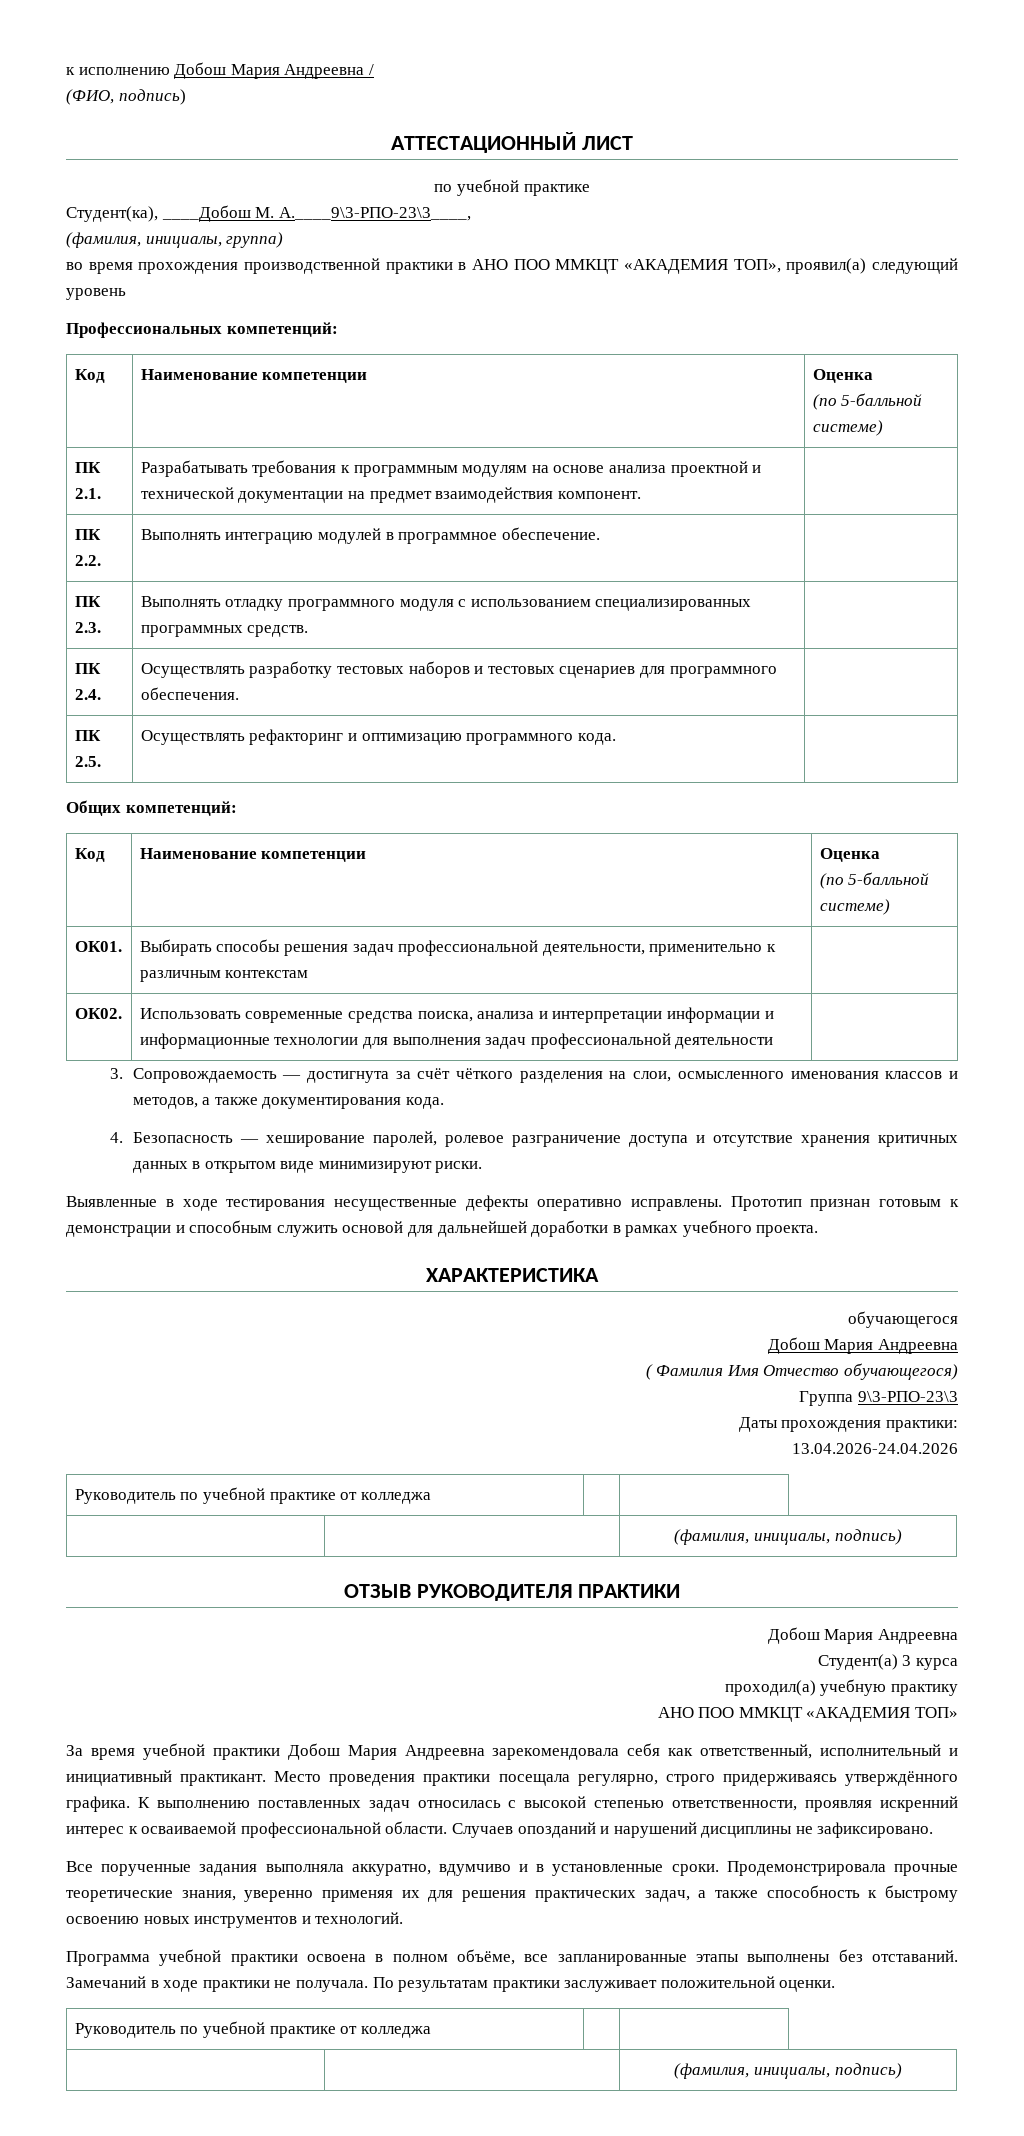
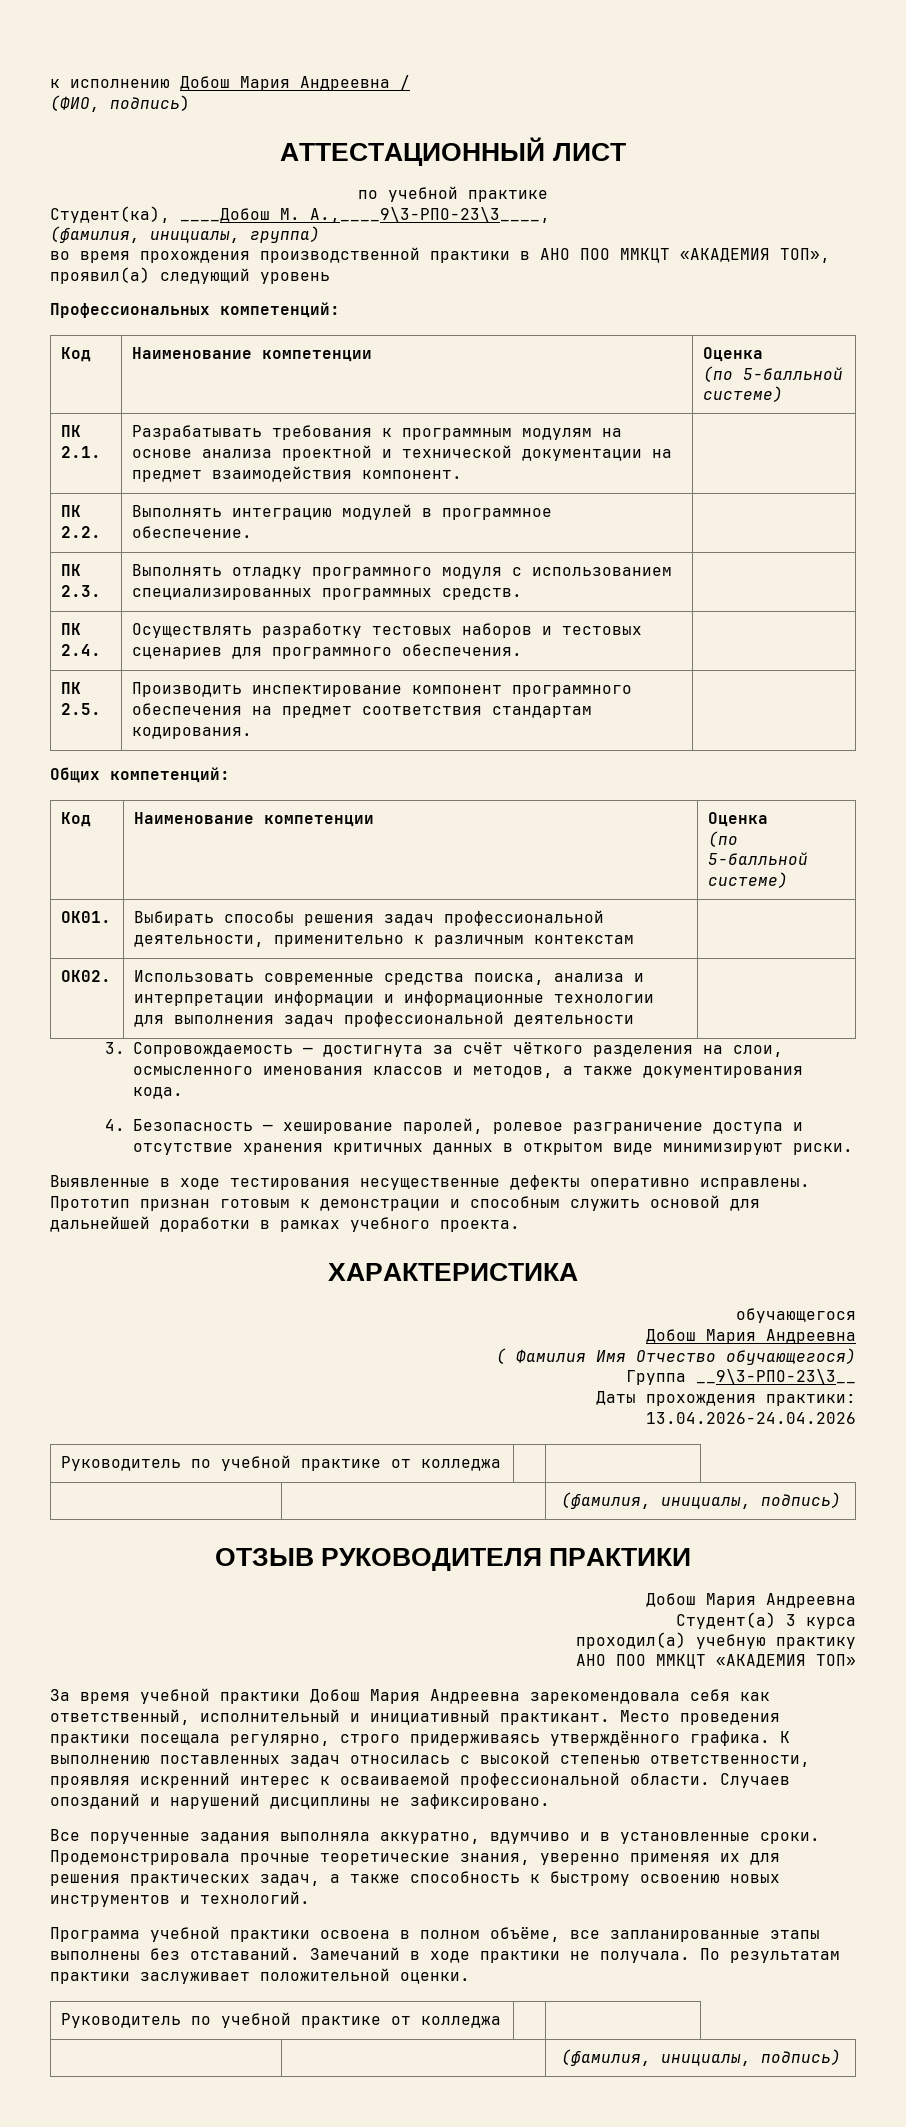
- Студент(ка), ____Добош М. А.____9\3-РПО-23\3____,
+ Студент(ка), ____Добош М. А.,____9\3-РПО-23\3____,
- ПК 2.5. | Осуществлять рефакторинг и оптимизацию программного кода. |
+ ПК 2.5. | Производить инспектирование компонент программного обеспечения на предмет соответствия стандартам кодирования. |
- Группа 9\3-РПО-23\3
+ Группа __9\3-РПО-23\3__

